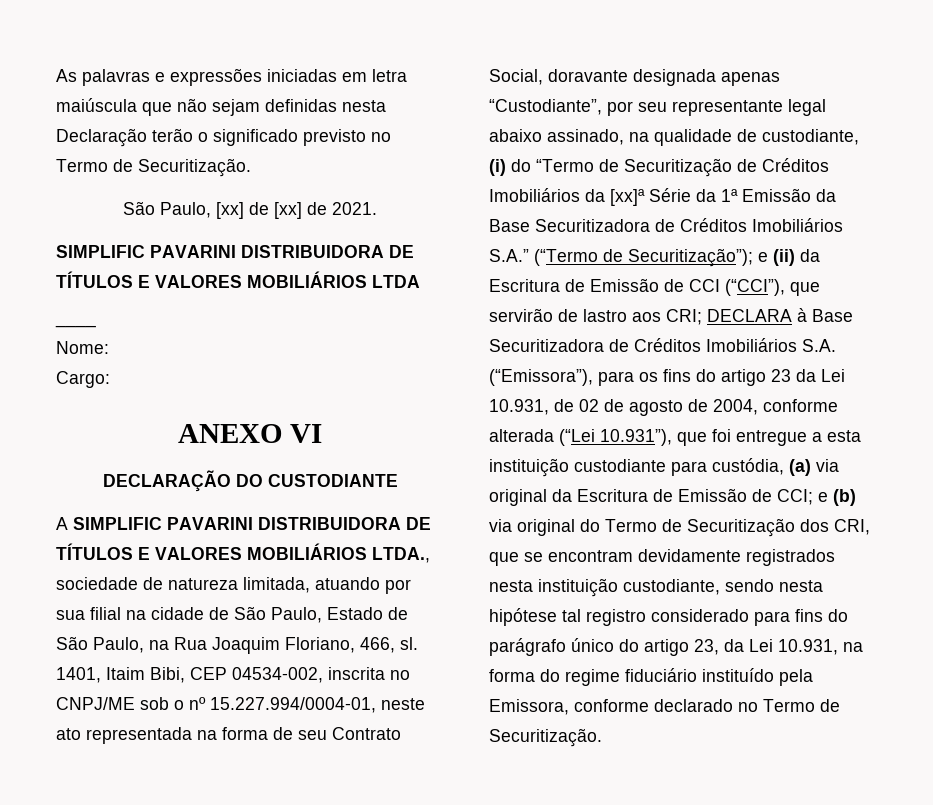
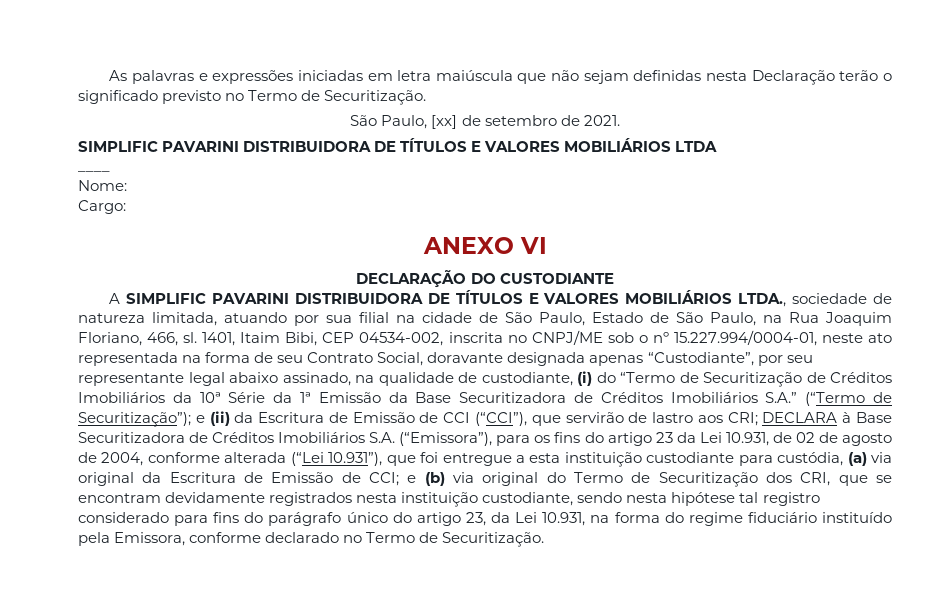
- São Paulo, [xx] de [xx] de 2021.
+ São Paulo, [xx] de setembro de 2021.
- 1401, Itaim Bibi, CEP 04534-002, inscrita no CNPJ/ME sob o nº 15.227.994/0004-01, neste ato representada na forma de seu Contrato Social, doravante designada apenas “Custodiante”, por seu representante legal abaixo assinado, na qualidade de custodiante, (i) do “Termo de Securitização de Créditos Imobiliários da [xx]ª Série da 1ª Emissão da Base Securitizadora de Créditos Imobiliários S.A.” (“Termo de Securitização”);
+ 1401, Itaim Bibi, CEP 04534-002, inscrita no CNPJ/ME sob o nº 15.227.994/0004-01, neste ato representada na forma de seu Contrato Social, doravante designada apenas “Custodiante”, por seu representante legal abaixo assinado, na qualidade de custodiante, (i) do “Termo de Securitização de Créditos Imobiliários da 10ª Série da 1ª Emissão da Base Securitizadora de Créditos Imobiliários S.A.” (“Termo de Securitização”);

